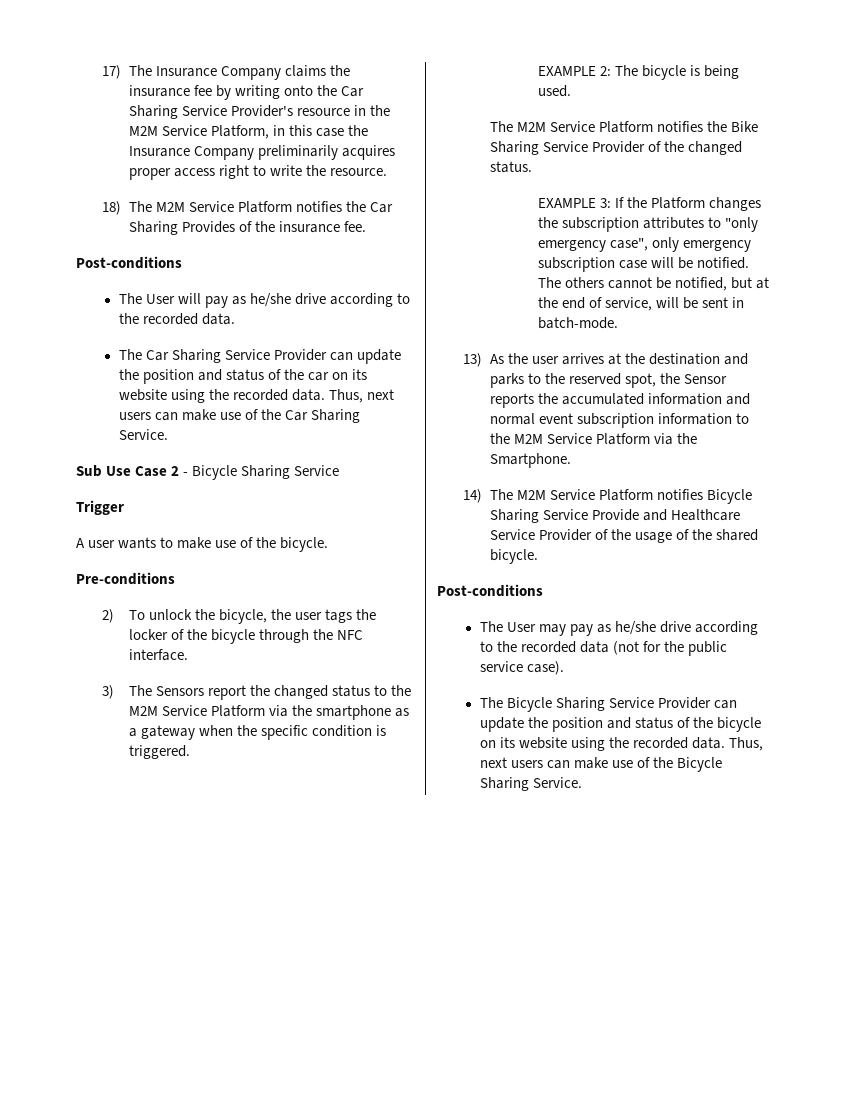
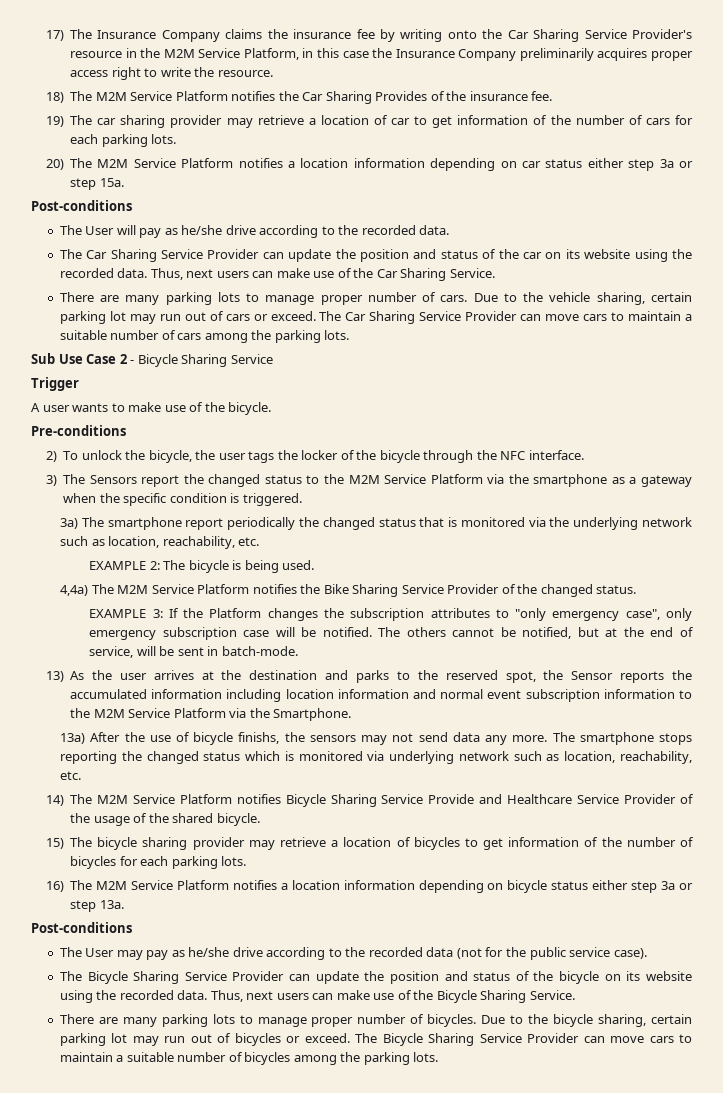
+ 19) The car sharing provider may retrieve a location of car to get information of the number of cars for each parking lots.
+ 20) The M2M Service Platform notifies a location information depending on car status either step 3a or step 15a.
+ There are many parking lots to manage proper number of cars. Due to the vehicle sharing, certain parking lot may run out of cars or exceed. The Car Sharing Service Provider can move cars to maintain a suitable number of cars among the parking lots.
+ 3a) The smartphone report periodically the changed status that is monitored via the underlying network such as location, reachability, etc.
- The M2M Service Platform notifies the Bike Sharing Service Provider of the changed status.
+ 4,4a) The M2M Service Platform notifies the Bike Sharing Service Provider of the changed status.
- 13) As the user arrives at the destination and parks to the reserved spot, the Sensor reports the accumulated information and normal event subscription information to the M2M Service Platform via the Smartphone.
+ 13) As the user arrives at the destination and parks to the reserved spot, the Sensor reports the accumulated information including location information and normal event subscription information to the M2M Service Platform via the Smartphone.
+ 13a) After the use of bicycle finishs, the sensors may not send data any more. The smartphone stops reporting the changed status which is monitored via underlying network such as location, reachability, etc.
+ 15) The bicycle sharing provider may retrieve a location of bicycles to get information of the number of bicycles for each parking lots.
+ 16) The M2M Service Platform notifies a location information depending on bicycle status either step 3a or step 13a.
+ There are many parking lots to manage proper number of bicycles. Due to the bicycle sharing, certain parking lot may run out of bicycles or exceed. The Bicycle Sharing Service Provider can move cars to maintain a suitable number of bicycles among the parking lots.

